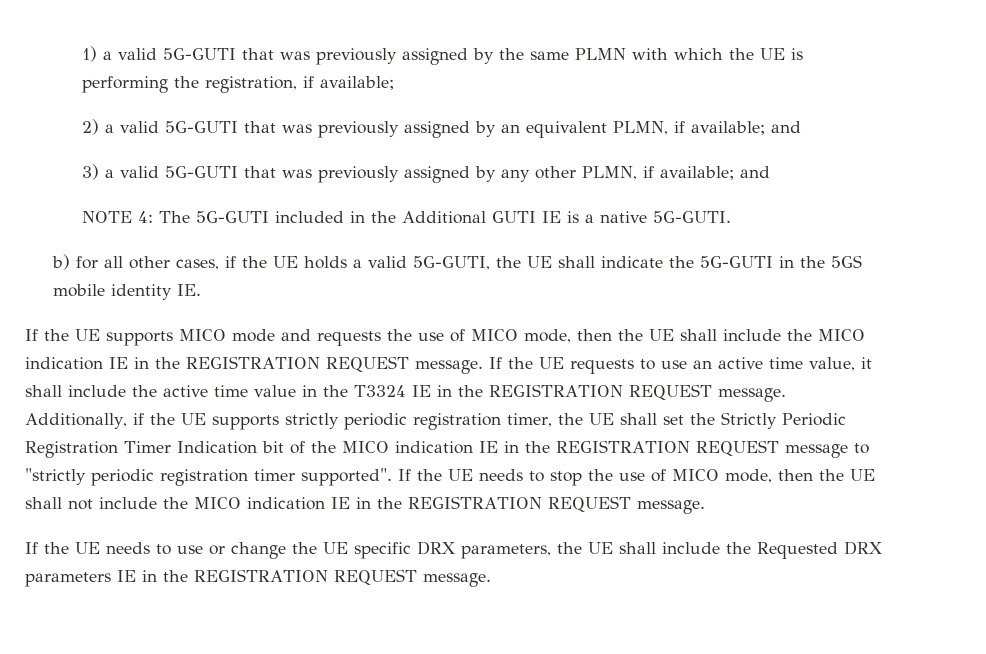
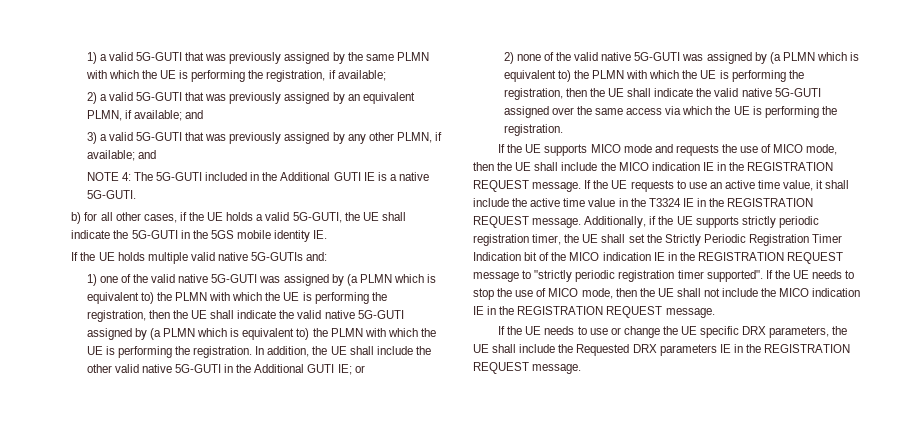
+ If the UE holds multiple valid native 5G-GUTIs and:
+ 1) one of the valid native 5G-GUTI was assigned by (a PLMN which is equivalent to) the PLMN with which the UE is performing the registration, then the UE shall indicate the valid native 5G-GUTI assigned by (a PLMN which is equivalent to) the PLMN with which the UE is performing the registration. In addition, the UE shall include the other valid native 5G-GUTI in the Additional GUTI IE; or
+ 2) none of the valid native 5G-GUTI was assigned by (a PLMN which is equivalent to) the PLMN with which the UE is performing the registration, then the UE shall indicate the valid native 5G-GUTI assigned over the same access via which the UE is performing the registration.

